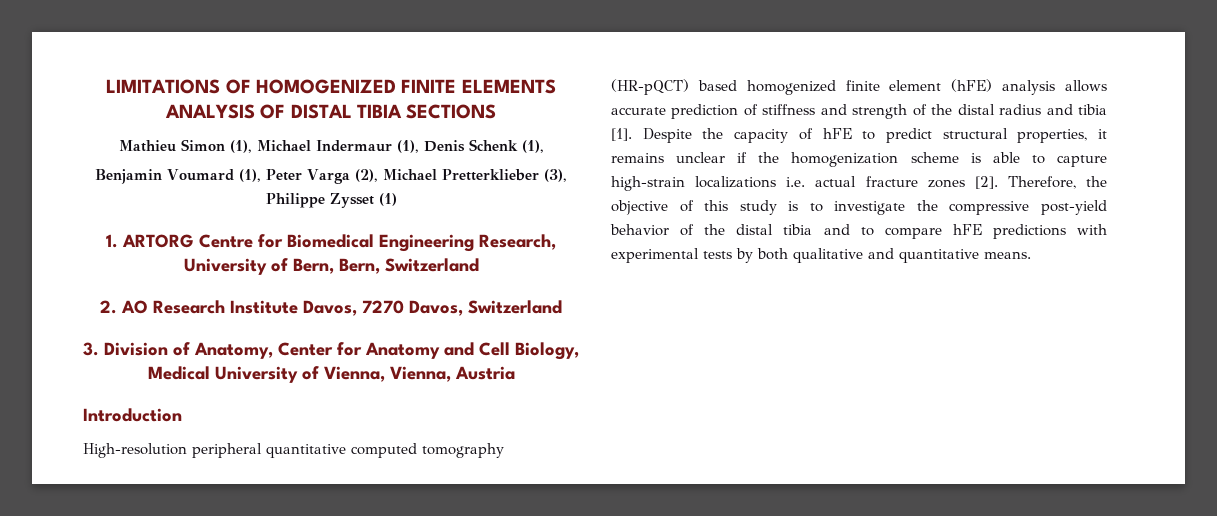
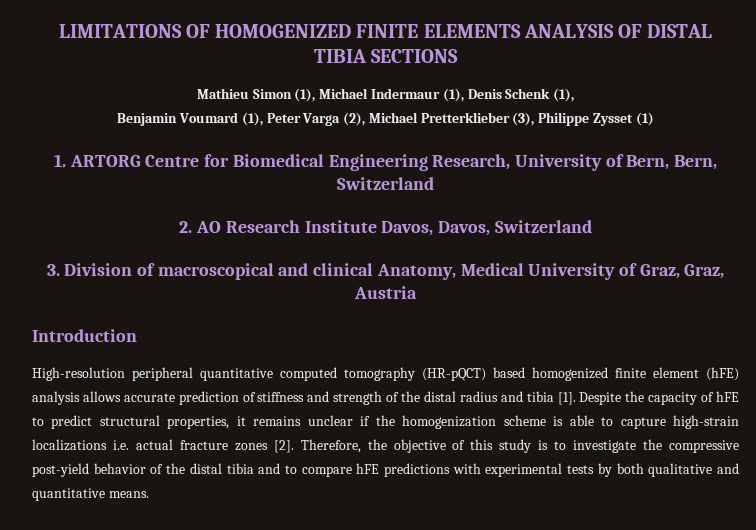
- 2. AO Research Institute Davos, 7270 Davos, Switzerland
+ 2. AO Research Institute Davos, Davos, Switzerland
- 3. Division of Anatomy, Center for Anatomy and Cell Biology, Medical University of Vienna, Vienna, Austria
+ 3. Division of macroscopical and clinical Anatomy, Medical University of Graz, Graz, Austria

